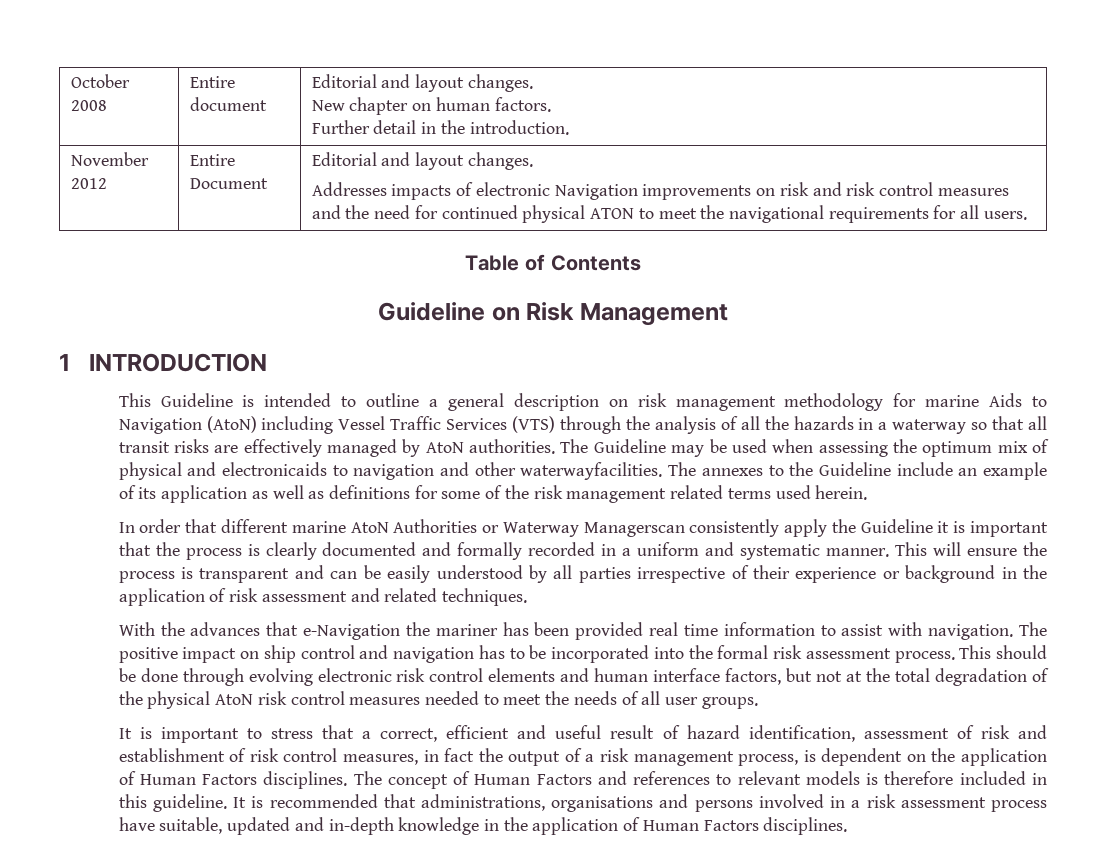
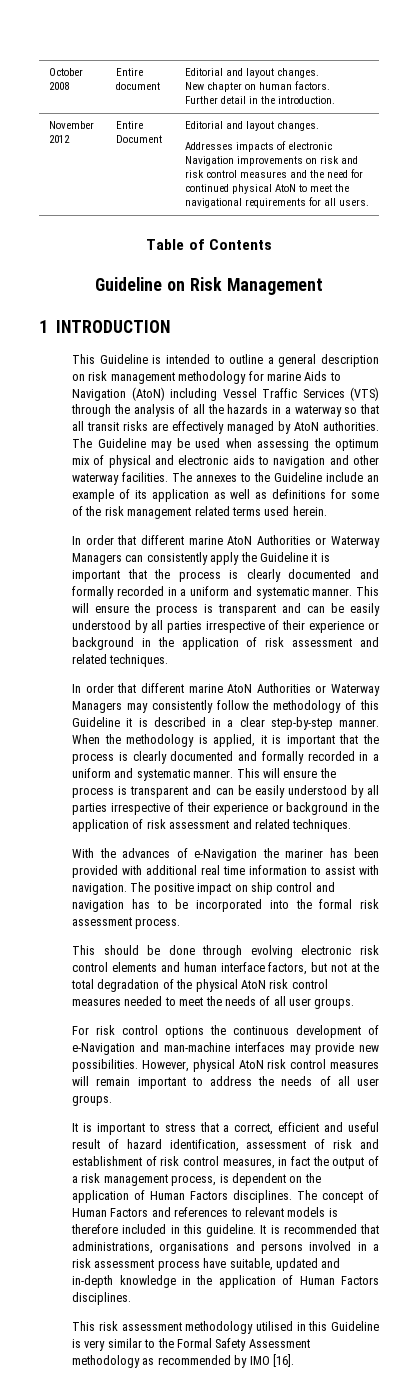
  November 2012 | Entire Document | Editorial and layout changes.
- Addresses impacts of electronic Navigation improvements on risk and risk control measures and the need for continued physical ATON to meet the navigational requirements for all users.
+ Addresses impacts of electronic Navigation improvements on risk and risk control measures and the need for continued physical AtoN to meet the navigational requirements for all users.
- The Guideline may be used when assessing the optimum mix of physical and electronicaids to navigation and other waterwayfacilities.
+ The Guideline may be used when assessing the optimum mix of physical and electronic aids to navigation and other waterway facilities.
- In order that different marine AtoN Authorities or Waterway Managerscan consistently apply the Guideline it is important that the process is clearly documented and formally recorded in a uniform and systematic manner.
+ In order that different marine AtoN Authorities or Waterway Managers can consistently apply the Guideline it is important that the process is clearly documented and formally recorded in a uniform and systematic manner.
+ In order that different marine AtoN Authorities or Waterway Managers may consistently follow the methodology of this Guideline it is described in a clear step-by-step manner. When the methodology is applied, it is important that the process is clearly documented and formally recorded in a uniform and systematic manner. This will ensure the process is transparent and can be easily understood by all parties irrespective of their experience or background in the application of risk assessment and related techniques.
- With the advances that e-Navigation the mariner has been provided real time information to assist with navigation.
+ With the advances of e-Navigation the mariner has been provided with additional real time information to assist with navigation.
- The positive impact on ship control and navigation has to be incorporated into the formal risk assessment process. This should be done through evolving electronic risk control elements and human interface factors, but not at the total degradation of the physical AtoN risk control measures needed to meet the needs of all user groups.
+ The positive impact on ship control and navigation has to be incorporated into the formal risk assessment process.
+ This should be done through evolving electronic risk control elements and human interface factors, but not at the total degradation of the physical AtoN risk control measures needed to meet the needs of all user groups.
+ For risk control options the continuous development of e-Navigation and man-machine interfaces may provide new possibilities. However, physical AtoN risk control measures will remain important to address the needs of all user groups.
+ This risk assessment methodology utilised in this Guideline is very similar to the Formal Safety Assessment methodology as recommended by IMO [16].

